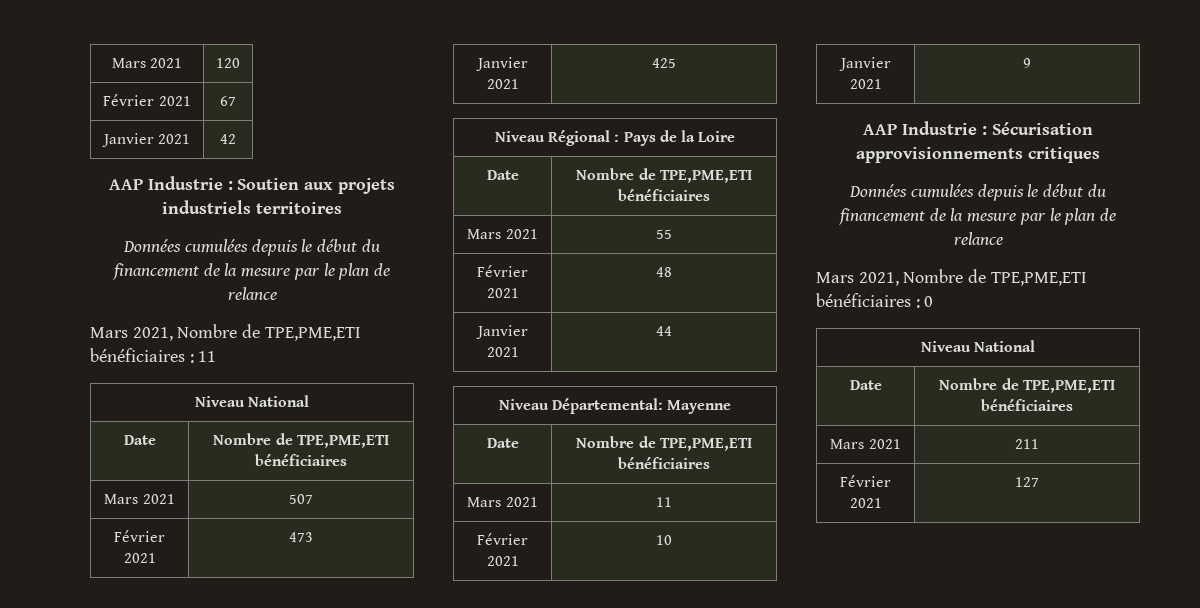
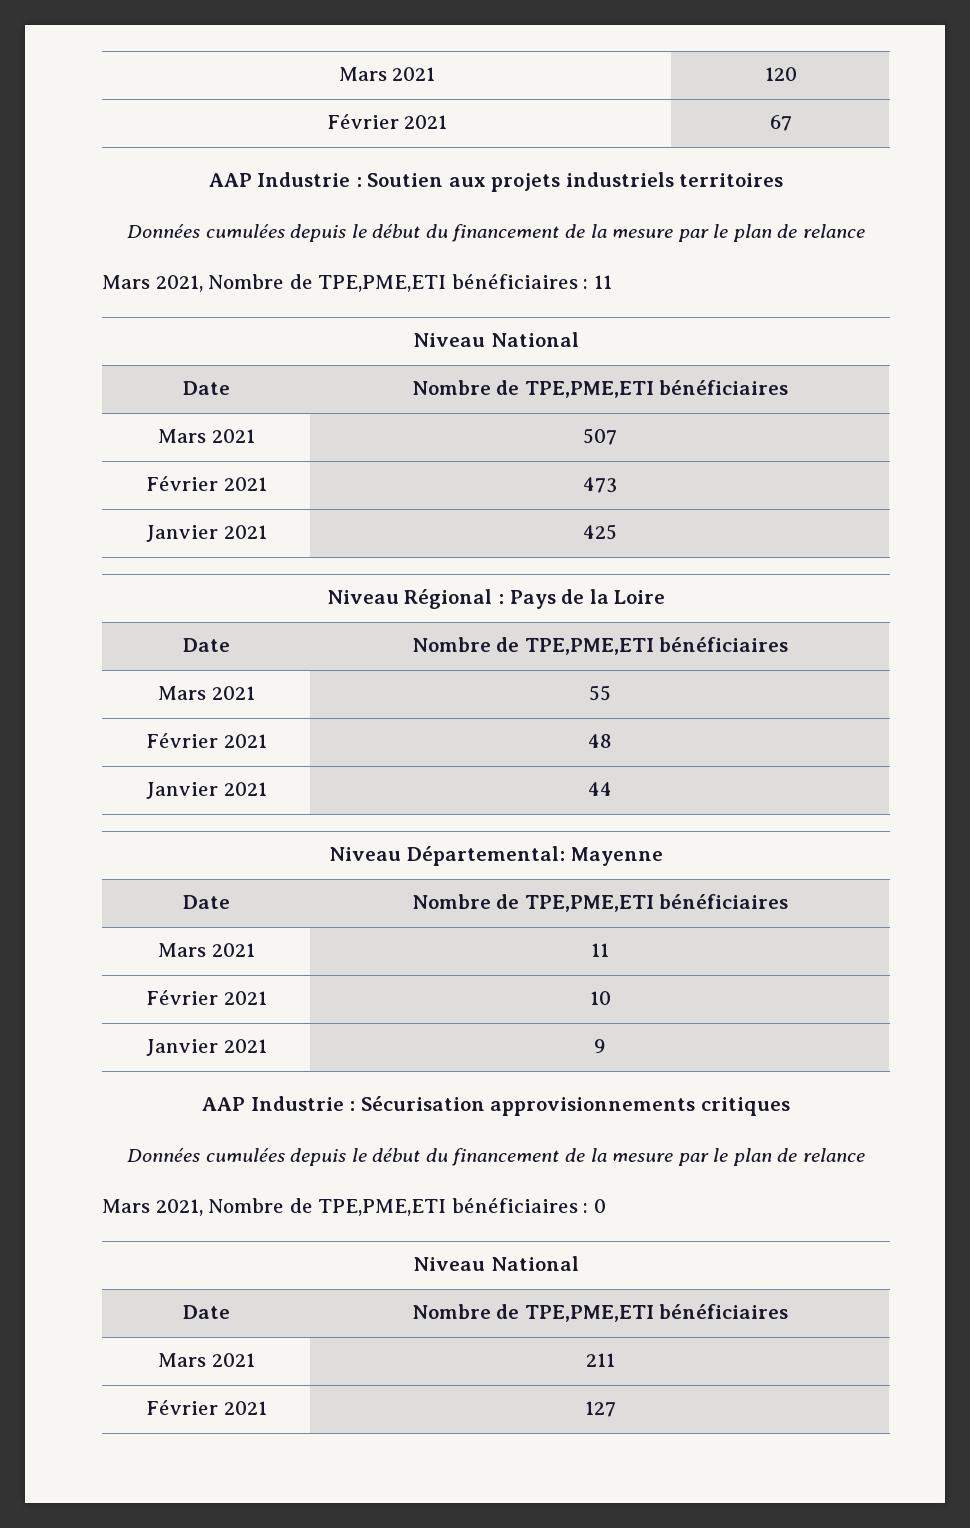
- Janvier 2021 | 42

